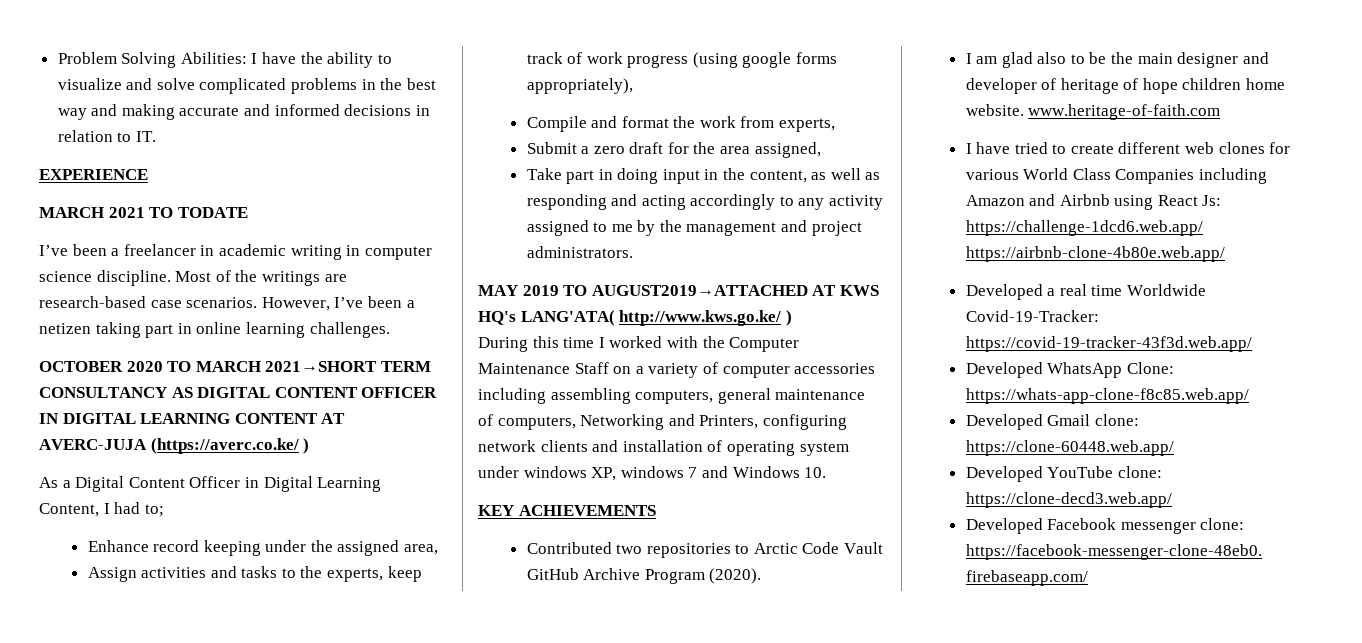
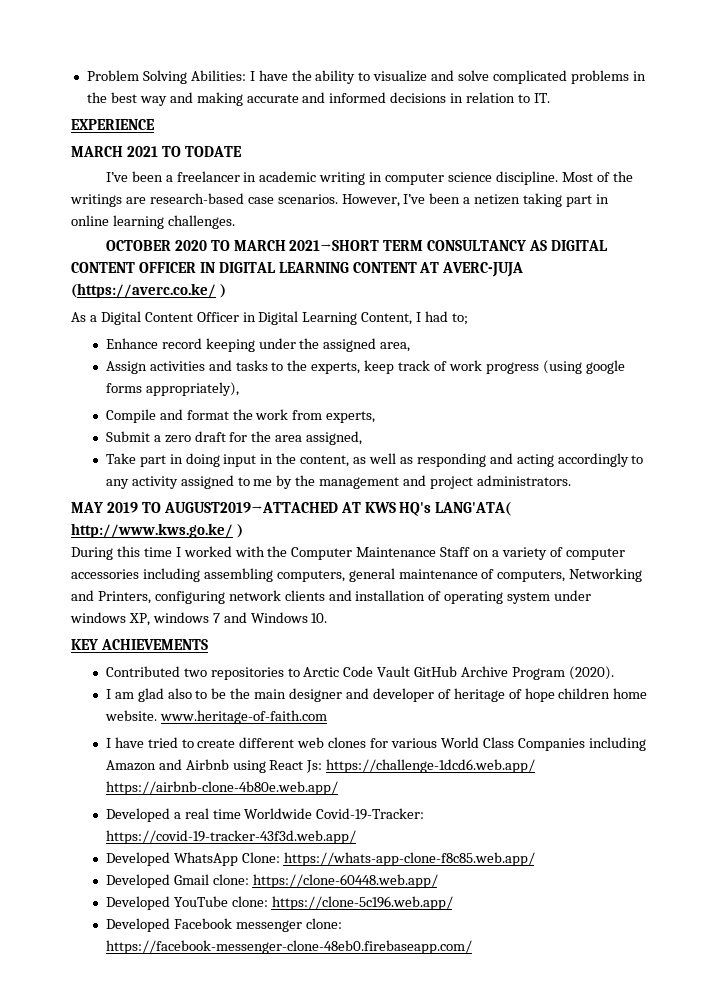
- Developed YouTube clone: https://clone-decd3.web.app/
+ Developed YouTube clone: https://clone-5c196.web.app/

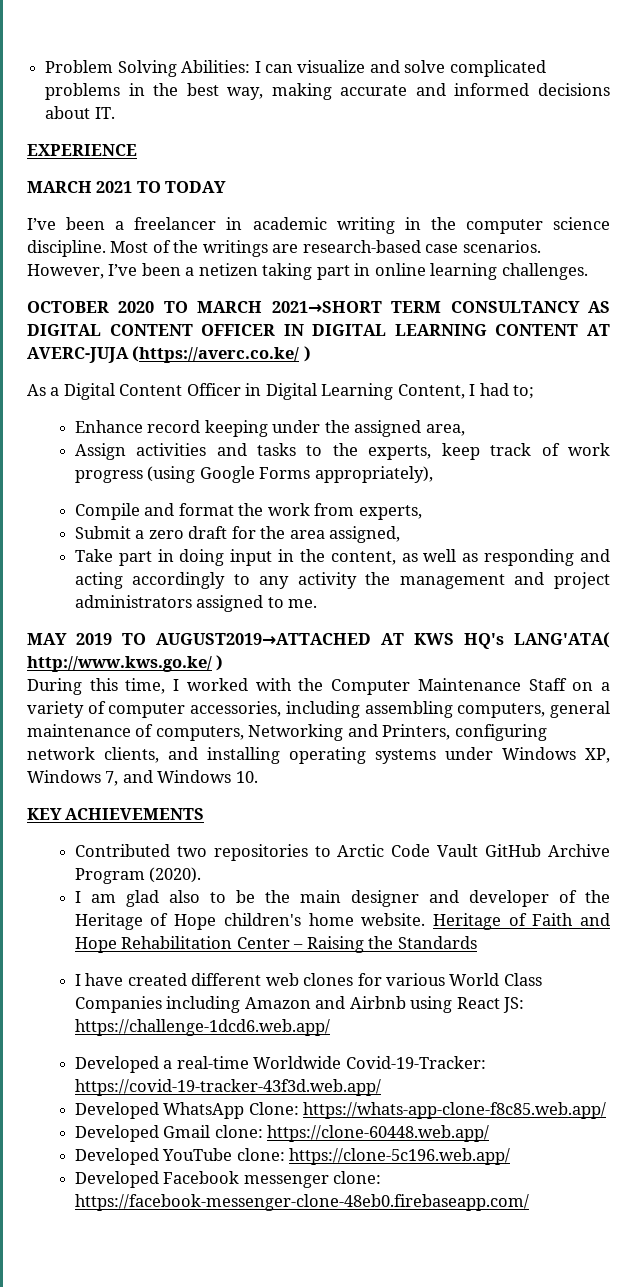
- Problem Solving Abilities: I have the ability to visualize and solve complicated problems in the best way and making accurate and informed decisions in relation to IT.
+ Problem Solving Abilities: I can visualize and solve complicated problems in the best way, making accurate and informed decisions about IT.
- MARCH 2021 TO TODATE
+ MARCH 2021 TO TODAY
- I’ve been a freelancer in academic writing in computer science discipline.
+ I’ve been a freelancer in academic writing in the computer science discipline.
- Assign activities and tasks to the experts, keep track of work progress (using google forms appropriately),
+ Assign activities and tasks to the experts, keep track of work progress (using Google Forms appropriately),
- Take part in doing input in the content, as well as responding and acting accordingly to any activity assigned to me by the management and project administrators.
+ Take part in doing input in the content, as well as responding and acting accordingly to any activity the management and project administrators assigned to me.
- During this time I worked with the Computer Maintenance Staff on a variety of computer accessories including assembling computers, general maintenance of computers, Networking and Printers, configuring network clients and installation of operating system under windows XP, windows 7 and Windows 10.
+ During this time, I worked with the Computer Maintenance Staff on a variety of computer accessories, including assembling computers, general maintenance of computers, Networking and Printers, configuring network clients, and installing operating systems under Windows XP, Windows 7, and Windows 10.
- I am glad also to be the main designer and developer of heritage of hope children home website. www.heritage-of-faith.com
- I have tried to create different web clones for various World Class Companies including Amazon and Airbnb using React Js: https://challenge-1dcd6.web.app/ https://airbnb-clone-4b80e.web.app/
+ I am glad also to be the main designer and developer of the Heritage of Hope children's home website. Heritage of Faith and Hope Rehabilitation Center – Raising the Standards
+ I have created different web clones for various World Class Companies including Amazon and Airbnb using React JS: https://challenge-1dcd6.web.app/
- Developed a real time Worldwide Covid-19-Tracker: https://covid-19-tracker-43f3d.web.app/
+ Developed a real-time Worldwide Covid-19-Tracker: https://covid-19-tracker-43f3d.web.app/

